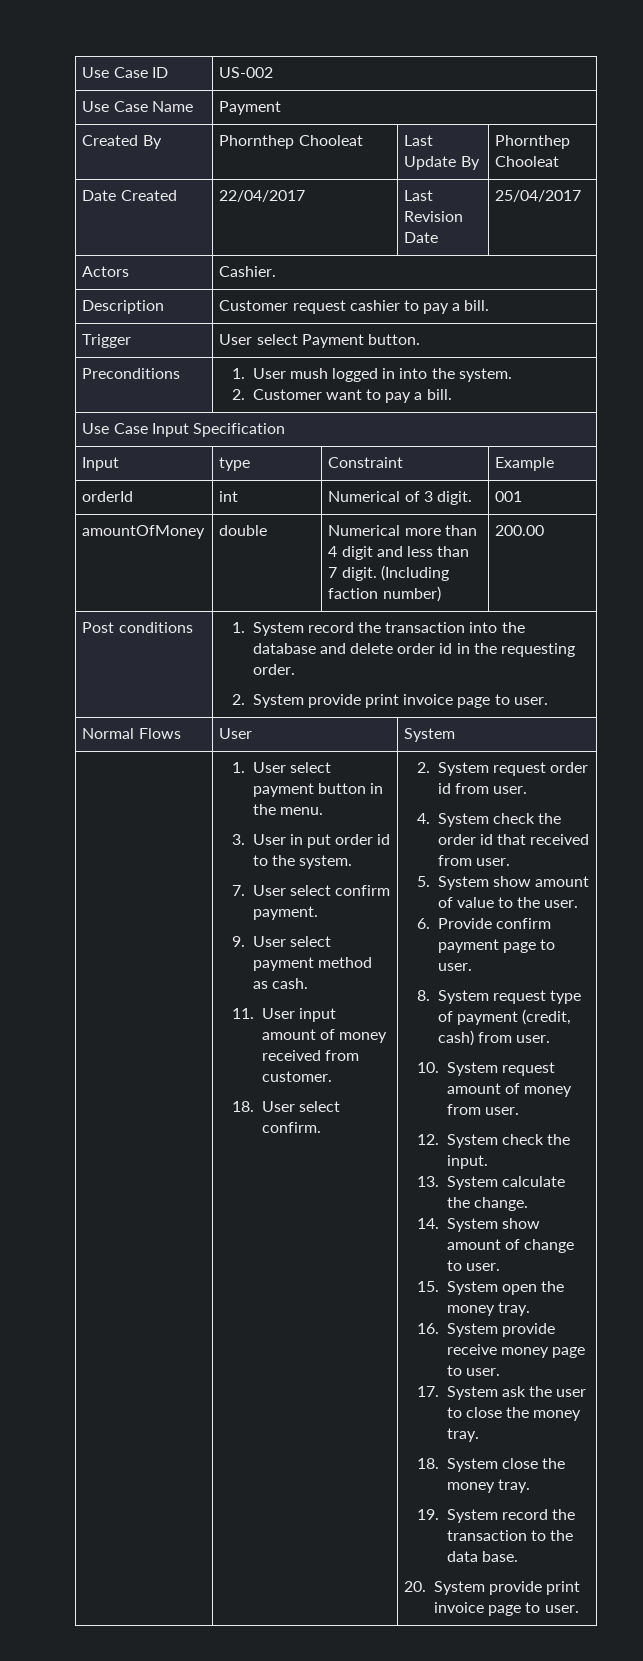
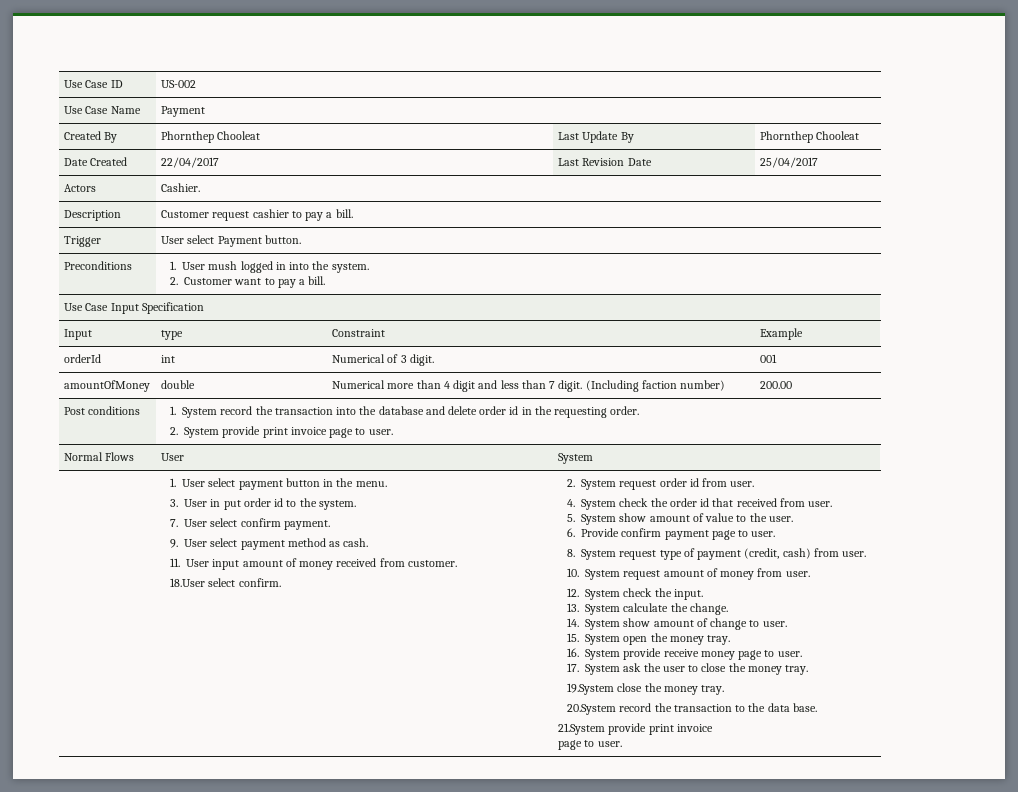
- 18. User select confirm.
+ 18.User select confirm.
- 18. System close the money tray.
- 19. System record the transaction to the data base.
+ 19.System close the money tray.
+ 20.System record the transaction to the data base.
- 20. System provide print invoice page to user.
+ 21.System provide print invoice
+ page to user.

